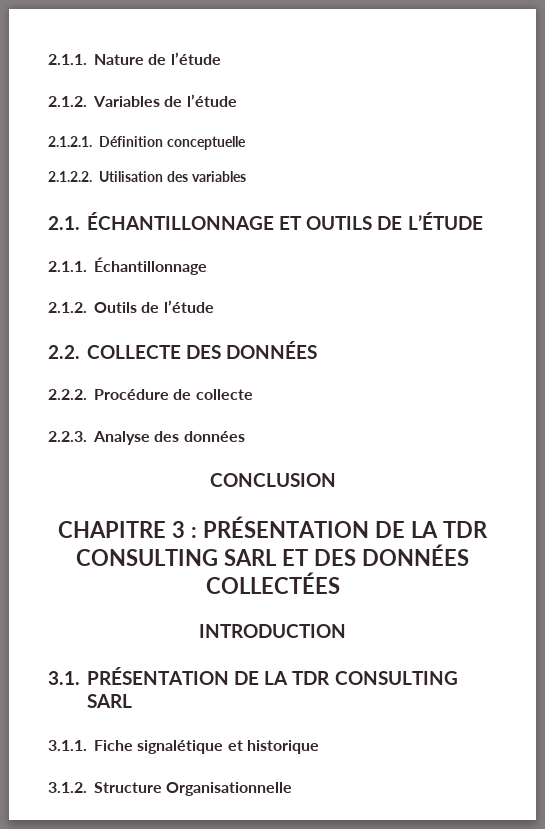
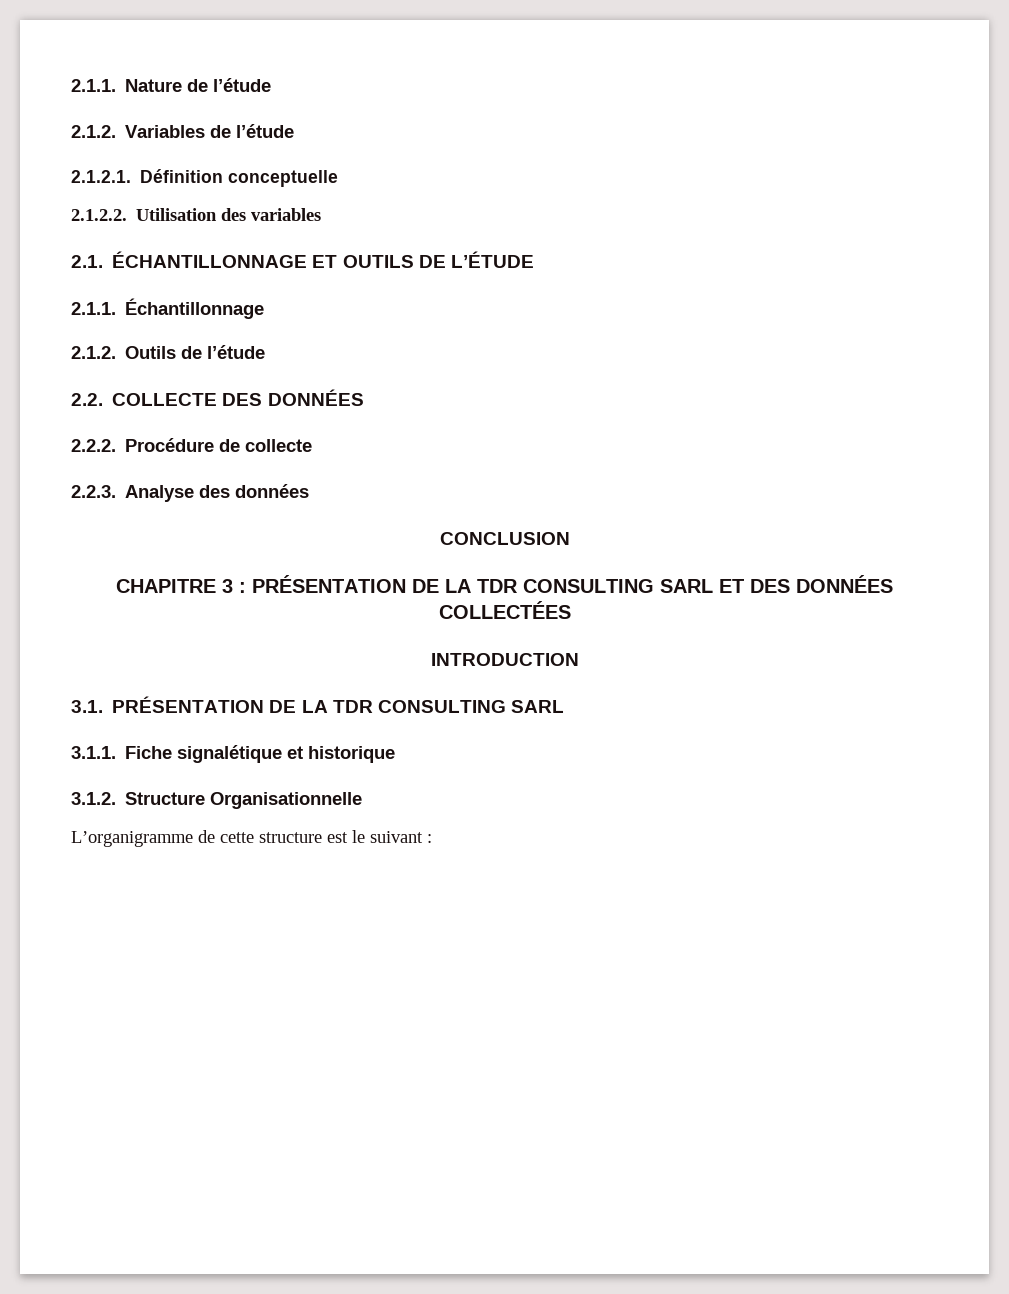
+ L’organigramme de cette structure est le suivant :

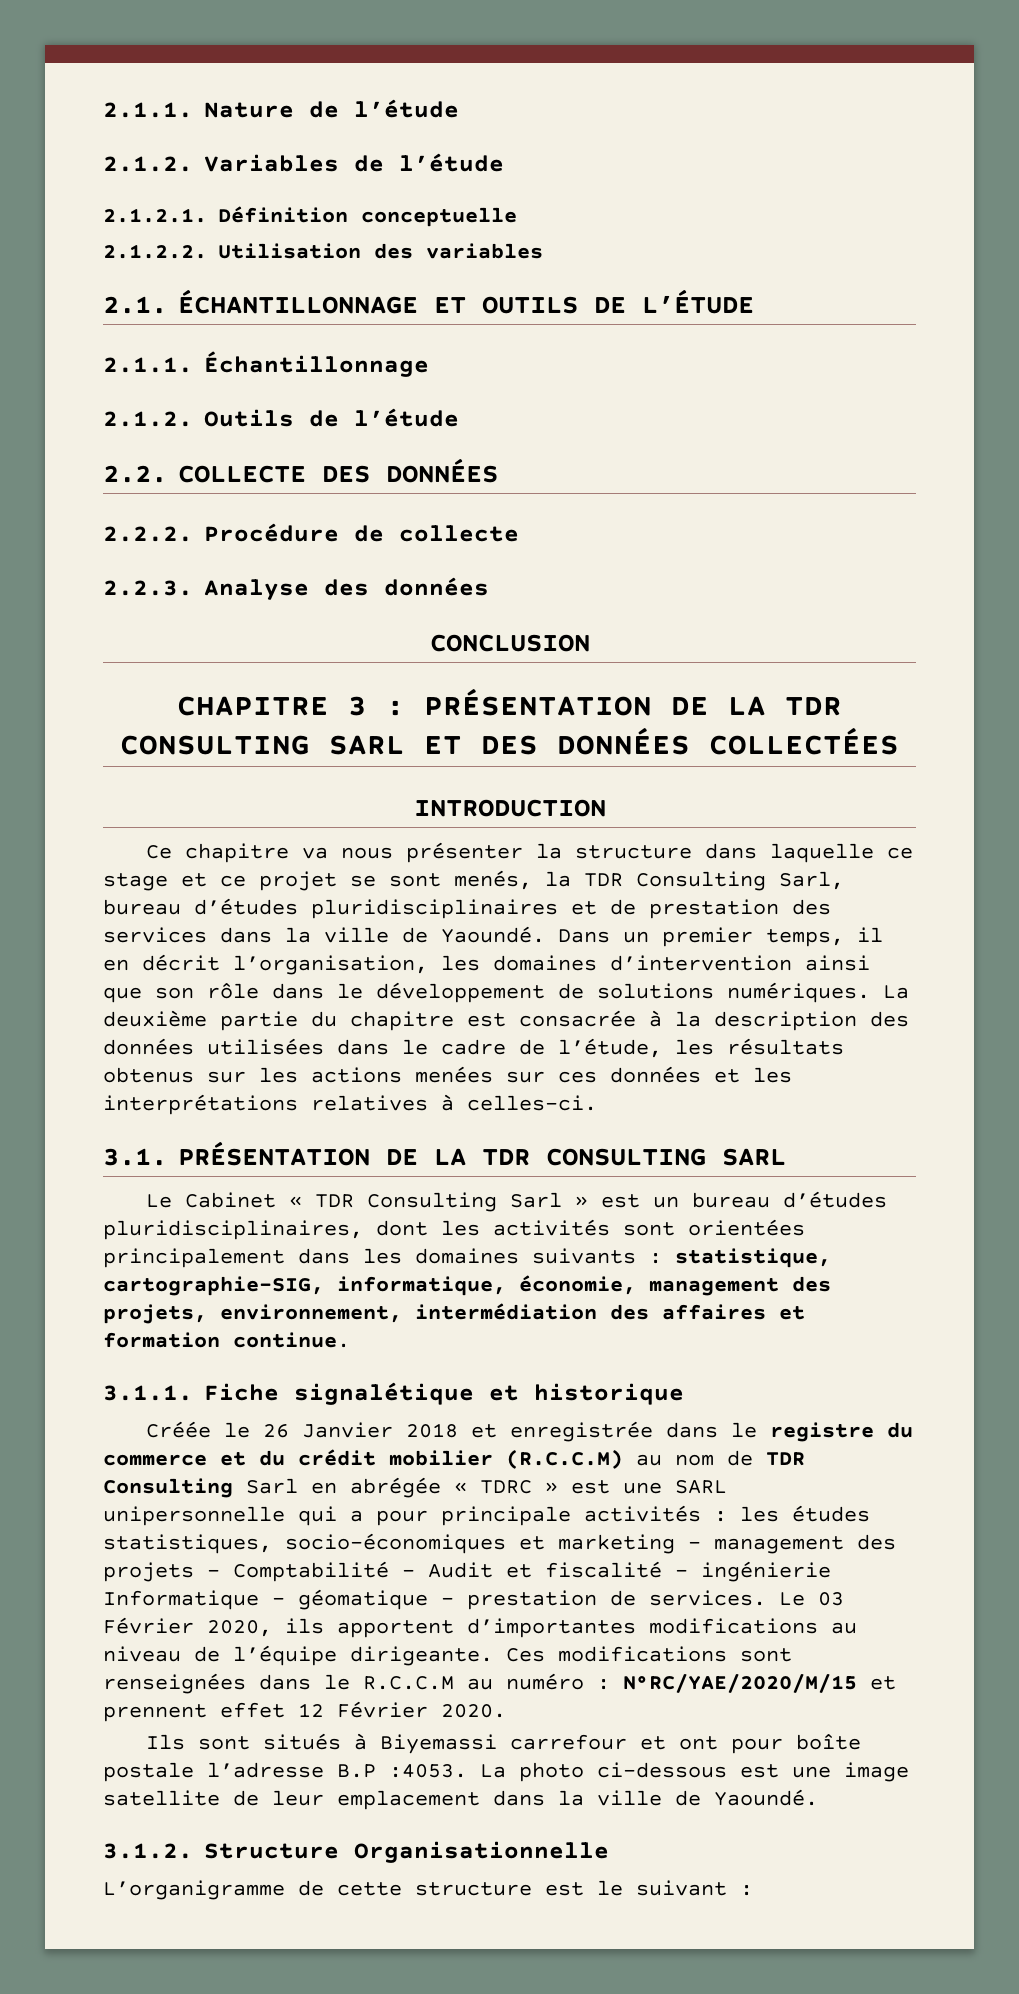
+ Ce chapitre va nous présenter la structure dans laquelle ce stage et ce projet se sont menés, la TDR Consulting Sarl, bureau d’études pluridisciplinaires et de prestation des services dans la ville de Yaoundé. Dans un premier temps, il en décrit l’organisation, les domaines d’intervention ainsi que son rôle dans le développement de solutions numériques. La deuxième partie du chapitre est consacrée à la description des données utilisées dans le cadre de l’étude, les résultats obtenus sur les actions menées sur ces données et les interprétations relatives à celles-ci.
+ Le Cabinet « TDR Consulting Sarl » est un bureau d’études pluridisciplinaires, dont les activités sont orientées principalement dans les domaines suivants : statistique, cartographie-SIG, informatique, économie, management des projets, environnement, intermédiation des affaires et formation continue.
+ Créée le 26 Janvier 2018 et enregistrée dans le registre du commerce et du crédit mobilier (R.C.C.M) au nom de TDR Consulting Sarl en abrégée « TDRC » est une SARL unipersonnelle qui a pour principale activités : les études statistiques, socio-économiques et marketing – management des projets – Comptabilité – Audit et fiscalité – ingénierie Informatique – géomatique – prestation de services. Le 03 Février 2020, ils apportent d’importantes modifications au niveau de l’équipe dirigeante. Ces modifications sont renseignées dans le R.C.C.M au numéro : N°RC/YAE/2020/M/15 et prennent effet 12 Février 2020.
+ Ils sont situés à Biyemassi carrefour et ont pour boîte postale l’adresse B.P :4053. La photo ci-dessous est une image satellite de leur emplacement dans la ville de Yaoundé.

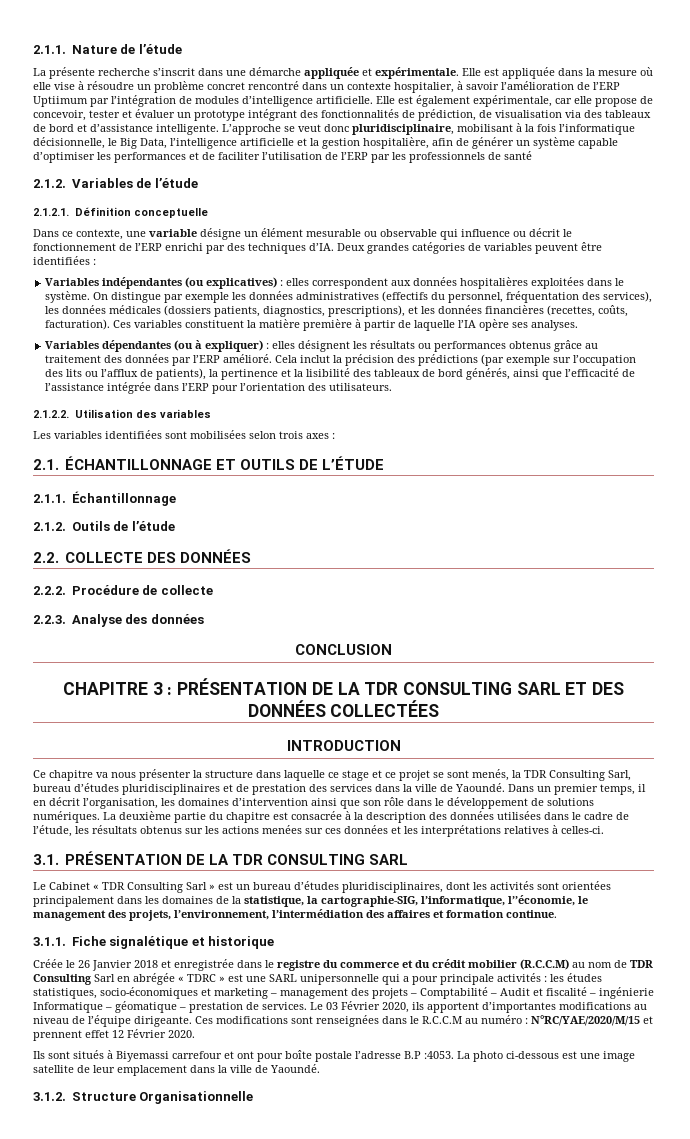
+ La présente recherche s’inscrit dans une démarche appliquée et expérimentale. Elle est appliquée dans la mesure où elle vise à résoudre un problème concret rencontré dans un contexte hospitalier, à savoir l’amélioration de l’ERP Uptiimum par l’intégration de modules d’intelligence artificielle. Elle est également expérimentale, car elle propose de concevoir, tester et évaluer un prototype intégrant des fonctionnalités de prédiction, de visualisation via des tableaux de bord et d’assistance intelligente. L’approche se veut donc pluridisciplinaire, mobilisant à la fois l’informatique décisionnelle, le Big Data, l’intelligence artificielle et la gestion hospitalière, afin de générer un système capable d’optimiser les performances et de faciliter l’utilisation de l’ERP par les professionnels de santé
+ Dans ce contexte, une variable désigne un élément mesurable ou observable qui influence ou décrit le fonctionnement de l’ERP enrichi par des techniques d’IA. Deux grandes catégories de variables peuvent être identifiées :
+ Variables indépendantes (ou explicatives) : elles correspondent aux données hospitalières exploitées dans le système. On distingue par exemple les données administratives (effectifs du personnel, fréquentation des services), les données médicales (dossiers patients, diagnostics, prescriptions), et les données financières (recettes, coûts, facturation). Ces variables constituent la matière première à partir de laquelle l’IA opère ses analyses.
+ Variables dépendantes (ou à expliquer) : elles désignent les résultats ou performances obtenus grâce au traitement des données par l’ERP amélioré. Cela inclut la précision des prédictions (par exemple sur l’occupation des lits ou l’afflux de patients), la pertinence et la lisibilité des tableaux de bord générés, ainsi que l’efficacité de l’assistance intégrée dans l’ERP pour l’orientation des utilisateurs.
  2.1.2.2. Utilisation des variables
+ Les variables identifiées sont mobilisées selon trois axes :
- Le Cabinet « TDR Consulting Sarl » est un bureau d’études pluridisciplinaires, dont les activités sont orientées principalement dans les domaines suivants : statistique, cartographie-SIG, informatique, économie, management des projets, environnement, intermédiation des affaires et formation continue.
+ Le Cabinet « TDR Consulting Sarl » est un bureau d’études pluridisciplinaires, dont les activités sont orientées principalement dans les domaines de la statistique, la cartographie-SIG, l’informatique, l’’économie, le management des projets, l’environnement, l’intermédiation des affaires et formation continue.
- L’organigramme de cette structure est le suivant :

